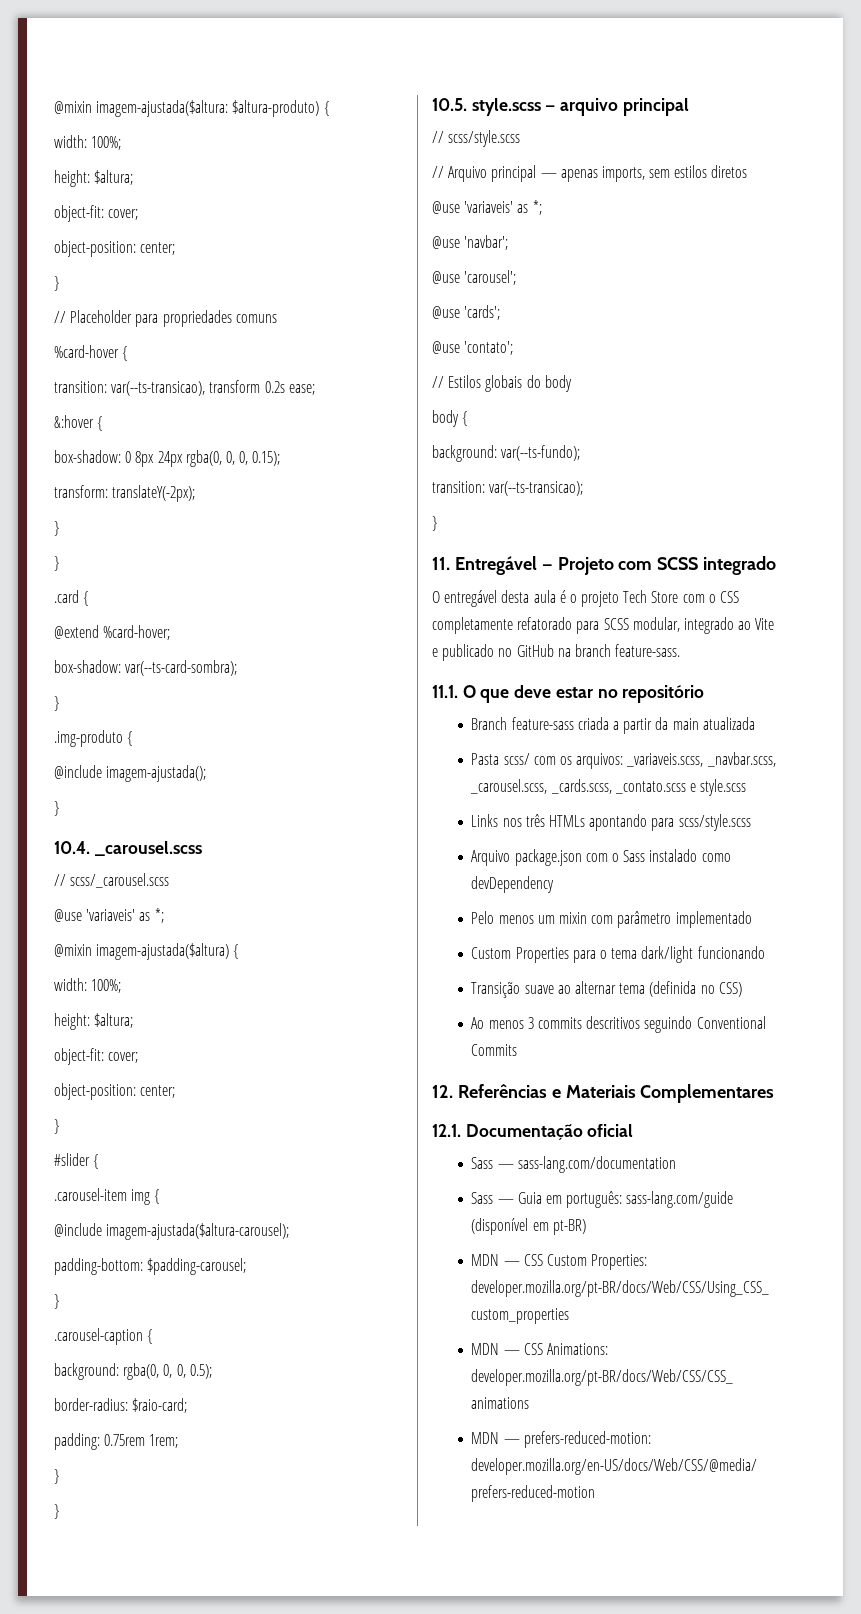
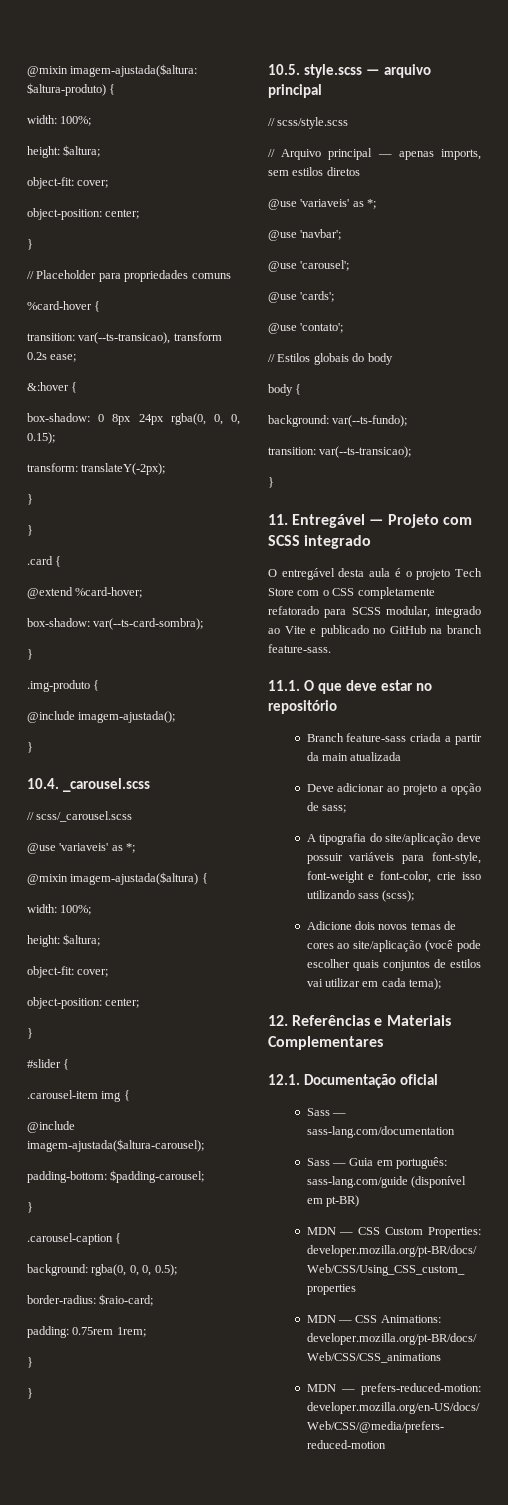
- Pasta scss/ com os arquivos: _variaveis.scss, _navbar.scss, _carousel.scss, _cards.scss, _contato.scss e style.scss
- Links nos três HTMLs apontando para scss/style.scss
- Arquivo package.json com o Sass instalado como devDependency
- Pelo menos um mixin com parâmetro implementado
- Custom Properties para o tema dark/light funcionando
- Transição suave ao alternar tema (definida no CSS)
- Ao menos 3 commits descritivos seguindo Conventional Commits
+ Deve adicionar ao projeto a opção de sass;
+ A tipografia do site/aplicação deve possuir variáveis para font-style, font-weight e font-color, crie isso utilizando sass (scss);
+ Adicione dois novos temas de cores ao site/aplicação (você pode escolher quais conjuntos de estilos vai utilizar em cada tema);

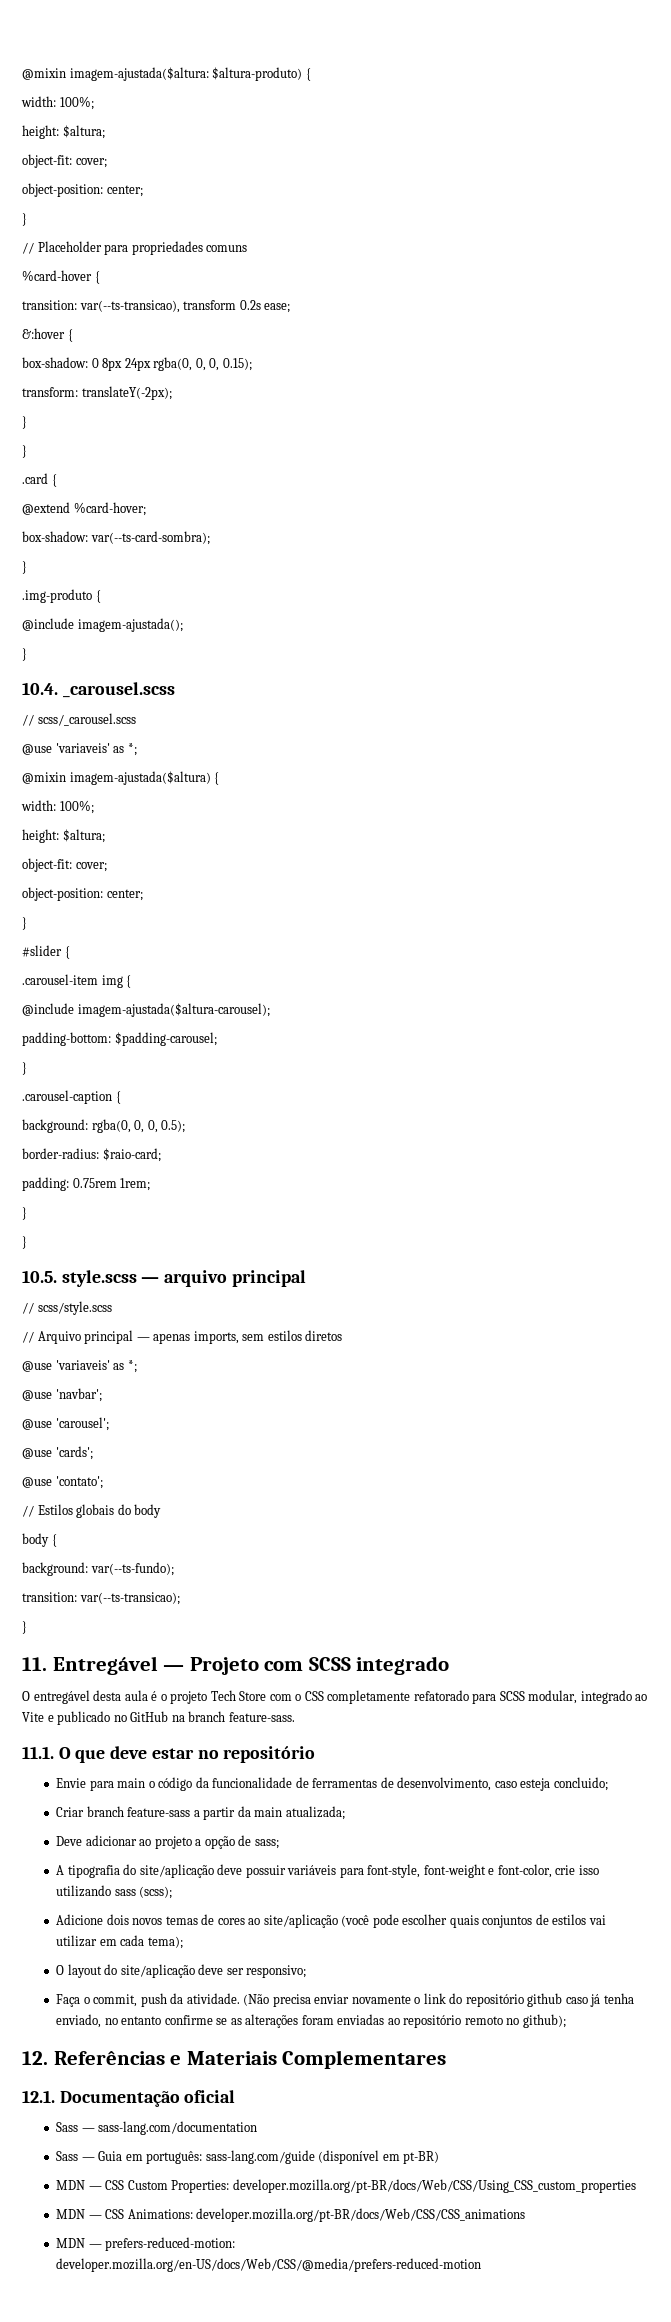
- Branch feature-sass criada a partir da main atualizada
+ Envie para main o código da funcionalidade de ferramentas de desenvolvimento, caso esteja concluido;
+ Criar branch feature-sass a partir da main atualizada;
+ O layout do site/aplicação deve ser responsivo;
+ Faça o commit, push da atividade. (Não precisa enviar novamente o link do repositório github caso já tenha enviado, no entanto confirme se as alterações foram enviadas ao repositório remoto no github);

